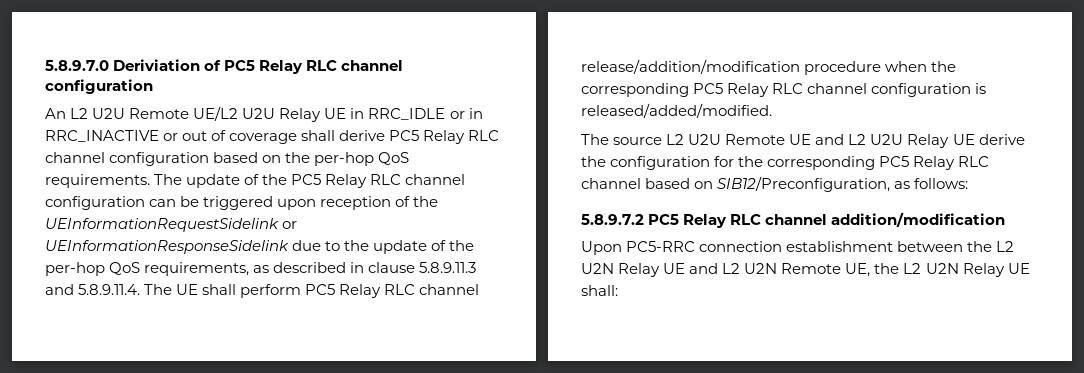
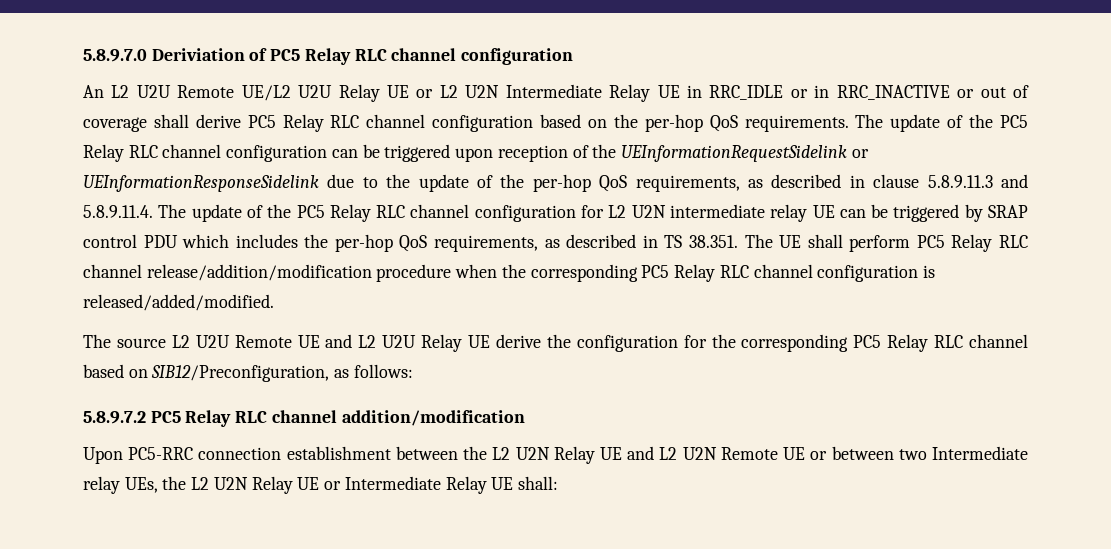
- An L2 U2U Remote UE/L2 U2U Relay UE in RRC_IDLE or in RRC_INACTIVE or out of coverage shall derive PC5 Relay RLC channel configuration based on the per-hop QoS requirements.
+ An L2 U2U Remote UE/L2 U2U Relay UE or L2 U2N Intermediate Relay UE in RRC_IDLE or in RRC_INACTIVE or out of coverage shall derive PC5 Relay RLC channel configuration based on the per-hop QoS requirements.
- The update of the PC5 Relay RLC channel configuration can be triggered upon reception of the UEInformationRequestSidelink or UEInformationResponseSidelink due to the update of the per-hop QoS requirements, as described in clause 5.8.9.11.3 and 5.8.9.11.4. The UE shall perform PC5 Relay RLC channel release/addition/modification procedure when the corresponding PC5 Relay RLC channel configuration is released/added/modified.
+ The update of the PC5 Relay RLC channel configuration can be triggered upon reception of the UEInformationRequestSidelink or UEInformationResponseSidelink due to the update of the per-hop QoS requirements, as described in clause 5.8.9.11.3 and 5.8.9.11.4. The update of the PC5 Relay RLC channel configuration for L2 U2N intermediate relay UE can be triggered by SRAP control PDU which includes the per-hop QoS requirements, as described in TS 38.351. The UE shall perform PC5 Relay RLC channel release/addition/modification procedure when the corresponding PC5 Relay RLC channel configuration is released/added/modified.
- Upon PC5-RRC connection establishment between the L2 U2N Relay UE and L2 U2N Remote UE, the L2 U2N Relay UE shall:
+ Upon PC5-RRC connection establishment between the L2 U2N Relay UE and L2 U2N Remote UE or between two Intermediate relay UEs, the L2 U2N Relay UE or Intermediate Relay UE shall:

